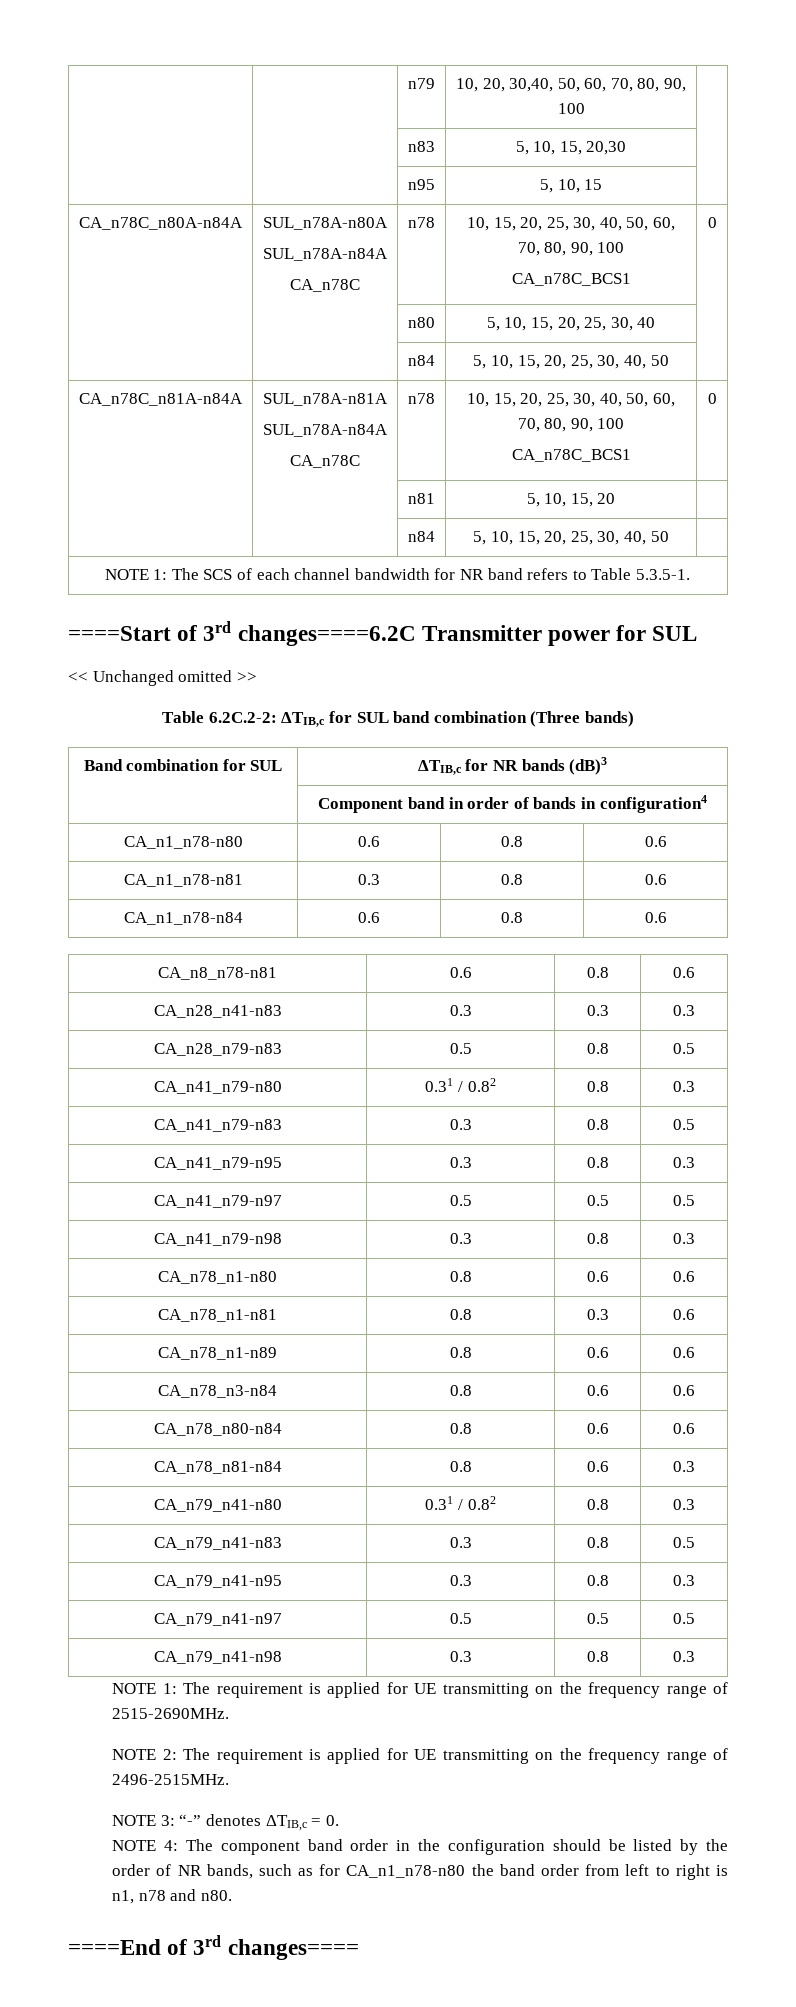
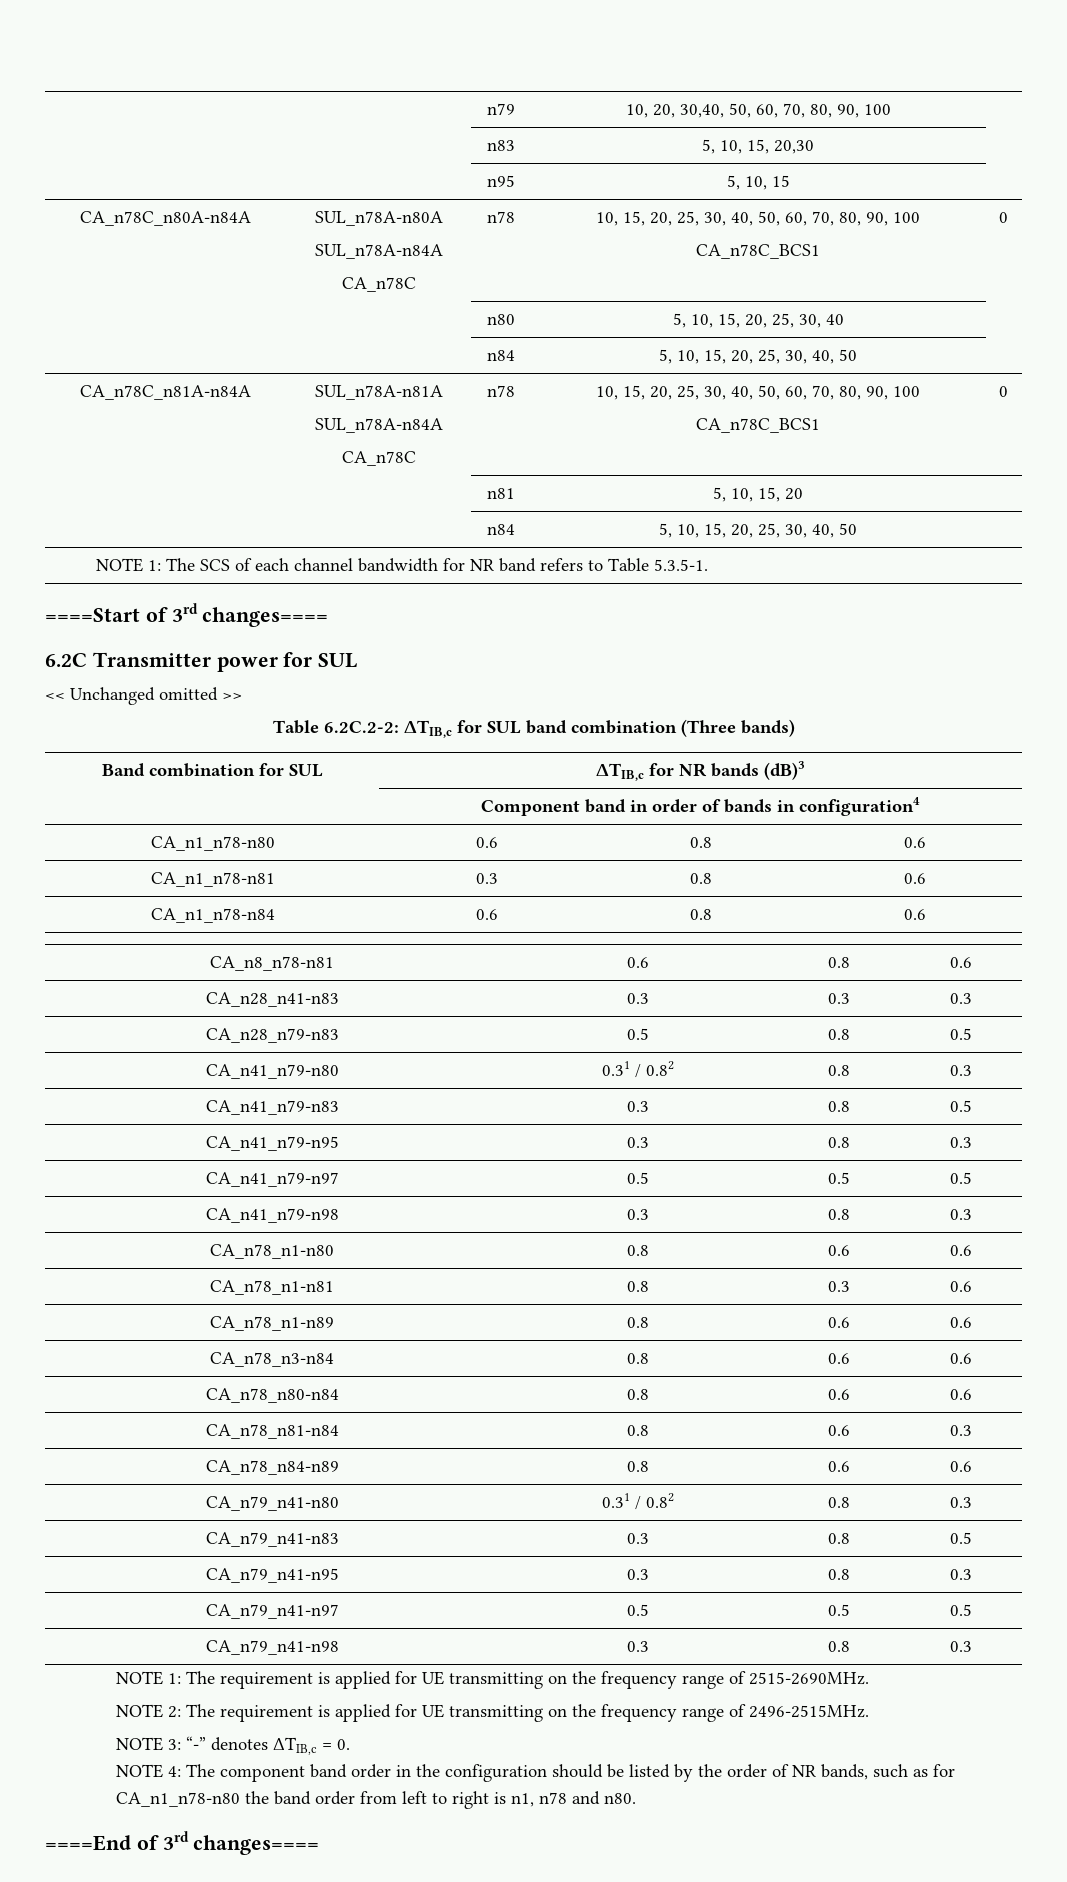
- ====Start of 3rd changes====6.2C Transmitter power for SUL
+ ====Start of 3rd changes====
+ 6.2C Transmitter power for SUL
+ CA_n78_n84-n89 | 0.8 | 0.6 | 0.6

